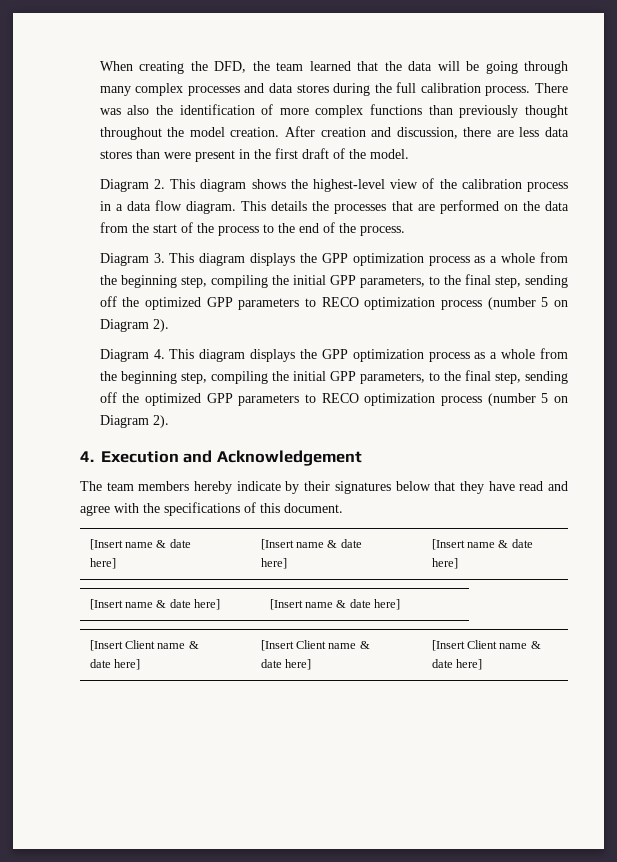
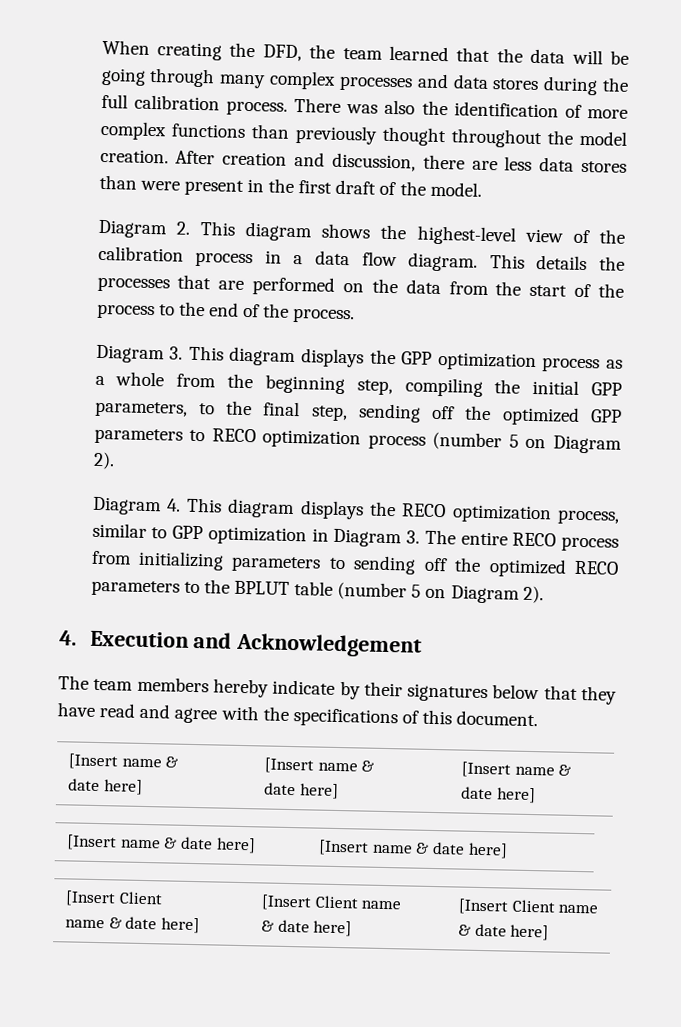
- Diagram 4. This diagram displays the GPP optimization process as a whole from the beginning step, compiling the initial GPP parameters, to the final step, sending off the optimized GPP parameters to RECO optimization process (number 5 on Diagram 2).
+ Diagram 4. This diagram displays the RECO optimization process, similar to GPP optimization in Diagram 3. The entire RECO process from initializing parameters to sending off the optimized RECO parameters to the BPLUT table (number 5 on Diagram 2).

